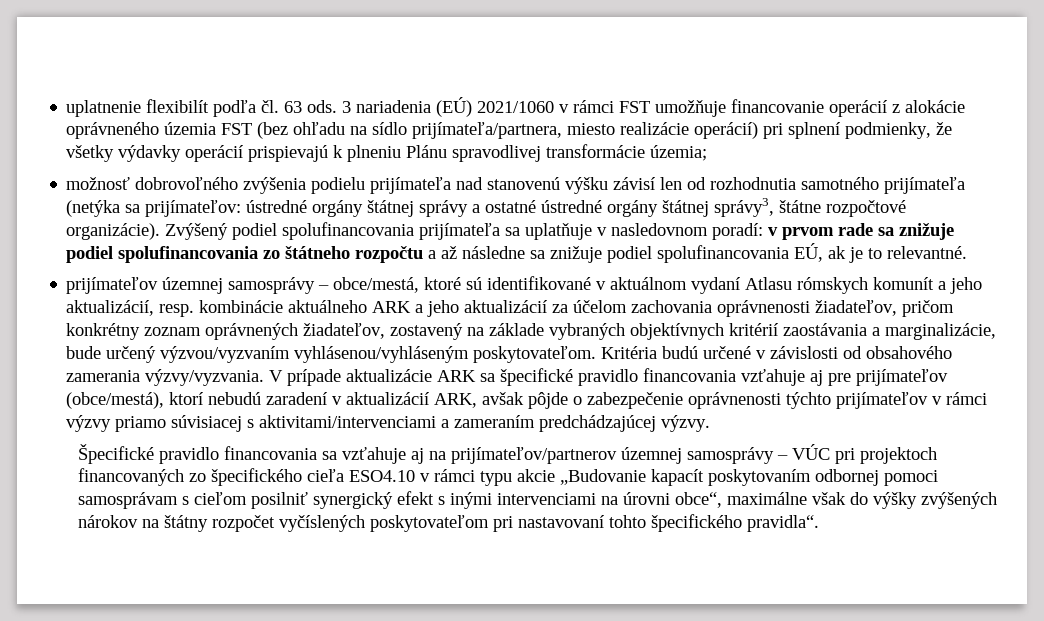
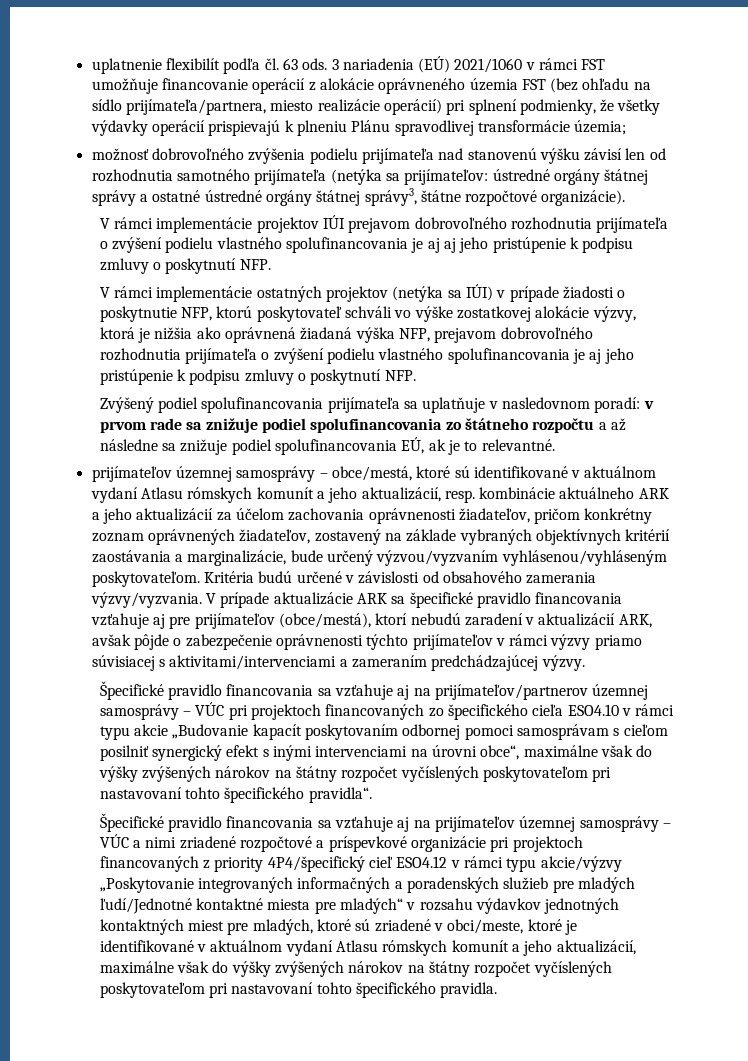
- ústredné orgány štátnej správy a ostatné ústredné orgány štátnej správy3, štátne rozpočtové organizácie). Zvýšený podiel spolufinancovania prijímateľa sa uplatňuje v nasledovnom poradí:
+ ústredné orgány štátnej správy a ostatné ústredné orgány štátnej správy3, štátne rozpočtové organizácie).
+ V rámci implementácie projektov IÚI prejavom dobrovoľného rozhodnutia prijímateľa o zvýšení podielu vlastného spolufinancovania je aj aj jeho pristúpenie k podpisu zmluvy o poskytnutí NFP.
+ V rámci implementácie ostatných projektov (netýka sa IÚI) v prípade žiadosti o poskytnutie NFP, ktorú poskytovateľ schváli vo výške zostatkovej alokácie výzvy, ktorá je nižšia ako oprávnená žiadaná výška NFP, prejavom dobrovoľného rozhodnutia prijímateľa o zvýšení podielu vlastného spolufinancovania je aj jeho pristúpenie k podpisu zmluvy o poskytnutí NFP.
+ Zvýšený podiel spolufinancovania prijímateľa sa uplatňuje v nasledovnom poradí:
+ Špecifické pravidlo financovania sa vzťahuje aj na prijímateľov územnej samosprávy – VÚC a nimi zriadené rozpočtové a príspevkové organizácie pri projektoch financovaných z priority 4P4/špecifický cieľ ESO4.12 v rámci typu akcie/výzvy „Poskytovanie integrovaných informačných a poradenských služieb pre mladých ľudí/Jednotné kontaktné miesta pre mladých“ v rozsahu výdavkov jednotných kontaktných miest pre mladých, ktoré sú zriadené v obci/meste, ktoré je identifikované v aktuálnom vydaní Atlasu rómskych komunít a jeho aktualizácií, maximálne však do výšky zvýšených nárokov na štátny rozpočet vyčíslených poskytovateľom pri nastavovaní tohto špecifického pravidla.

